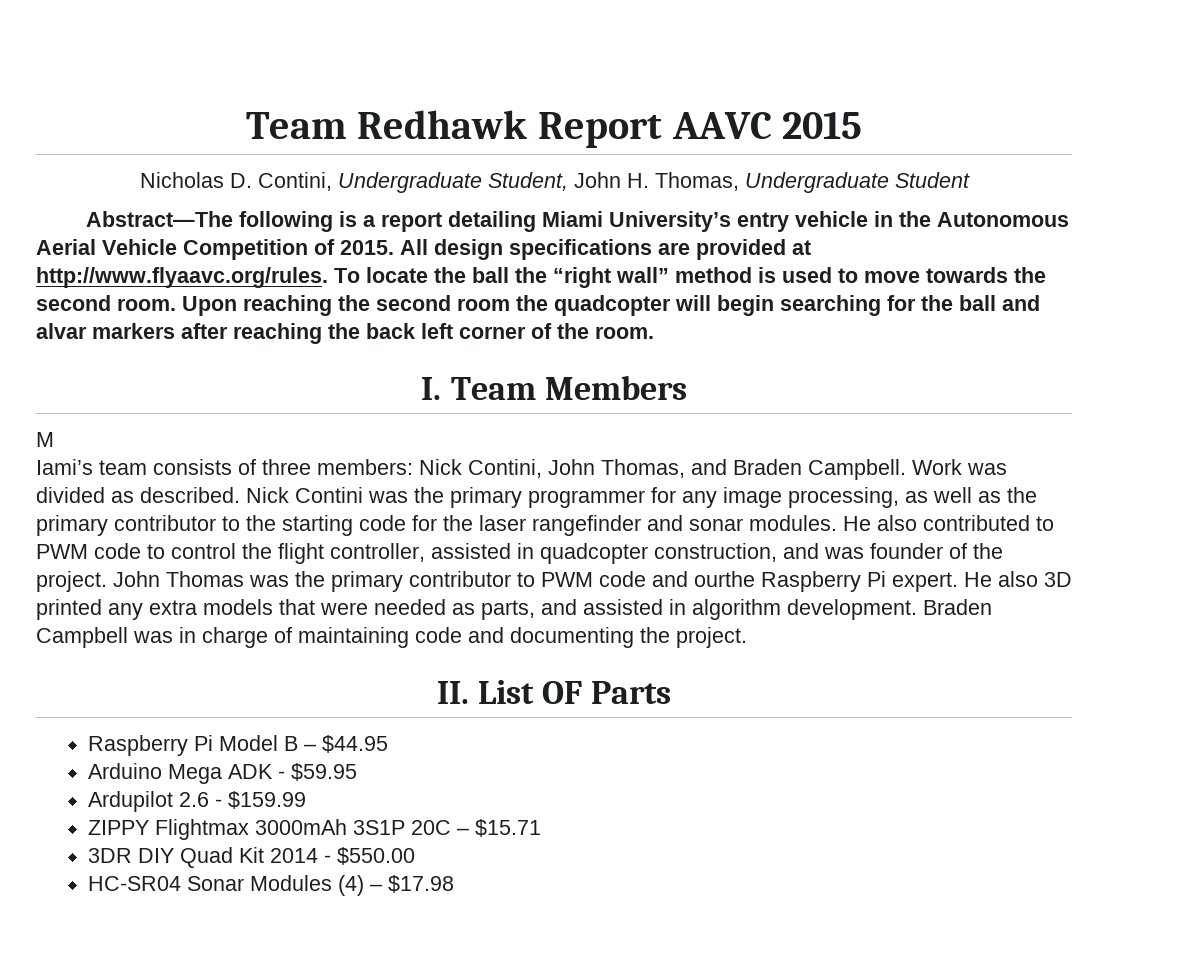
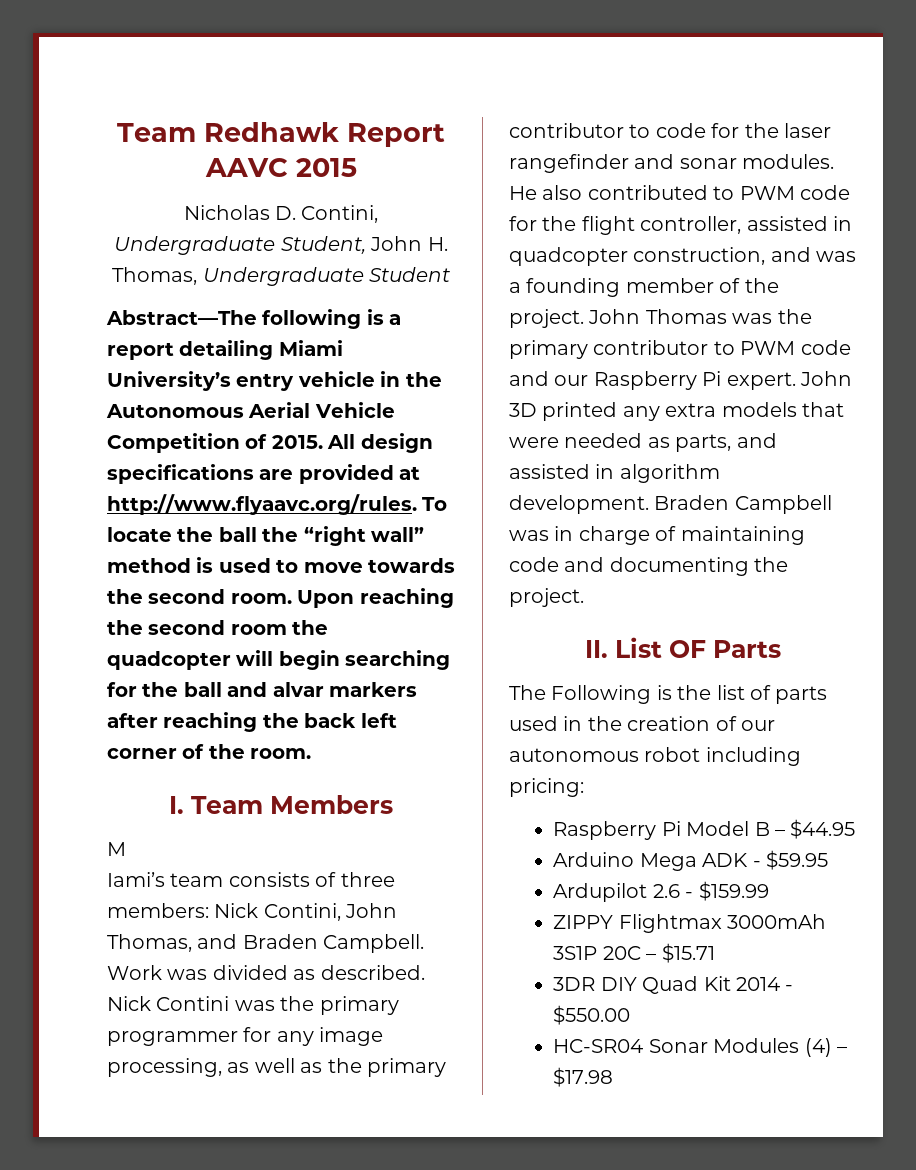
- Nick Contini was the primary programmer for any image processing, as well as the primary contributor to the starting code for the laser rangefinder and sonar modules.
+ Nick Contini was the primary programmer for any image processing, as well as the primary contributor to code for the laser rangefinder and sonar modules.
- He also contributed to PWM code to control the flight controller, assisted in quadcopter construction, and was founder of the project.
+ He also contributed to PWM code for the flight controller, assisted in quadcopter construction, and was a founding member of the project.
- John Thomas was the primary contributor to PWM code and ourthe Raspberry Pi expert.
+ John Thomas was the primary contributor to PWM code and our Raspberry Pi expert.
- He also 3D printed any extra models that were needed as parts, and assisted in algorithm development.
+ John 3D printed any extra models that were needed as parts, and assisted in algorithm development.
+ The Following is the list of parts used in the creation of our autonomous robot including pricing:

